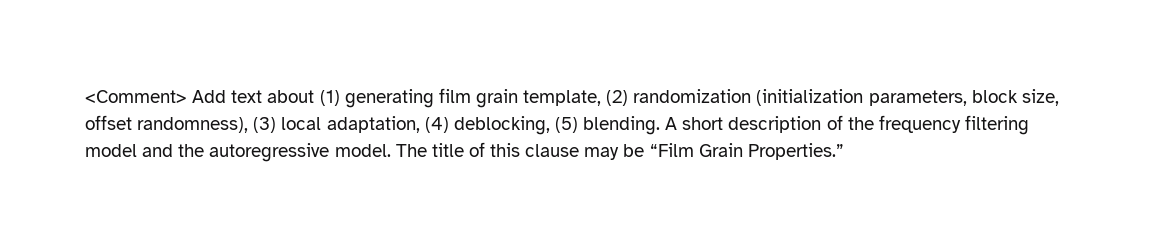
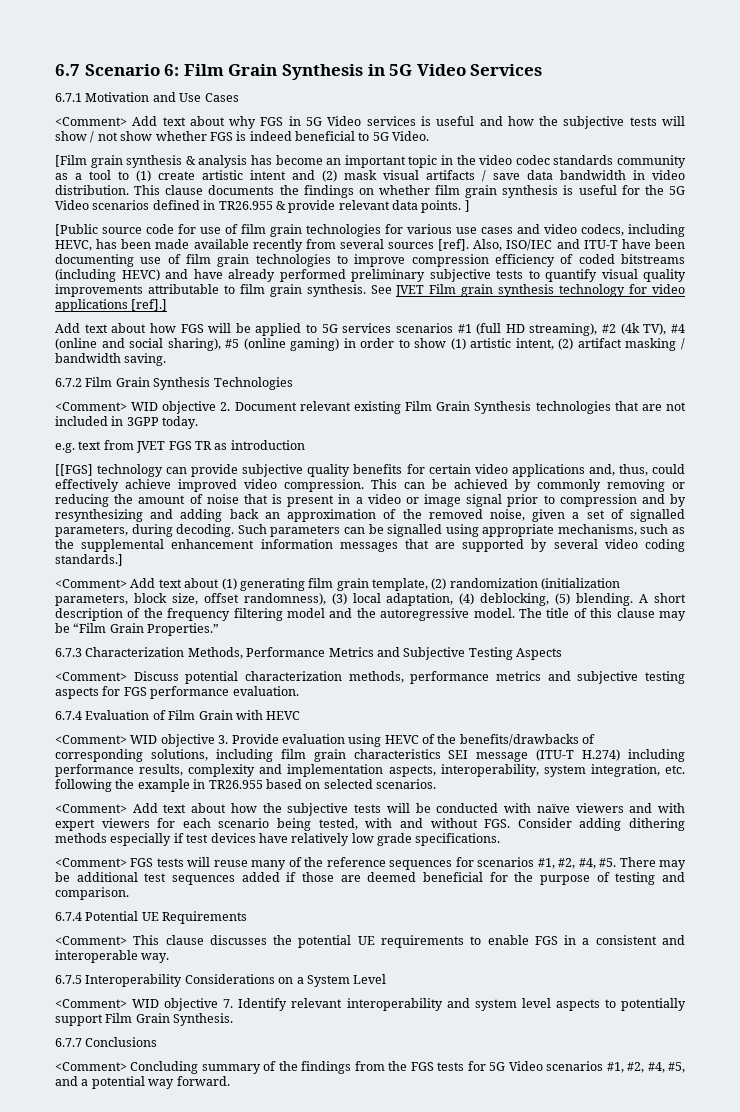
+ 6.7 Scenario 6: Film Grain Synthesis in 5G Video Services
+ 6.7.1 Motivation and Use Cases
+ <Comment> Add text about why FGS in 5G Video services is useful and how the subjective tests will show / not show whether FGS is indeed beneficial to 5G Video.
+ [Film grain synthesis & analysis has become an important topic in the video codec standards community as a tool to (1) create artistic intent and (2) mask visual artifacts / save data bandwidth in video distribution. This clause documents the findings on whether film grain synthesis is useful for the 5G Video scenarios defined in TR26.955 & provide relevant data points. ]
+ [Public source code for use of film grain technologies for various use cases and video codecs, including HEVC, has been made available recently from several sources [ref]. Also, ISO/IEC and ITU-T have been documenting use of film grain technologies to improve compression efficiency of coded bitstreams (including HEVC) and have already performed preliminary subjective tests to quantify visual quality improvements attributable to film grain synthesis. See JVET Film grain synthesis technology for video applications [ref].]
+ Add text about how FGS will be applied to 5G services scenarios #1 (full HD streaming), #2 (4k TV), #4 (online and social sharing), #5 (online gaming) in order to show (1) artistic intent, (2) artifact masking / bandwidth saving.
+ 6.7.2 Film Grain Synthesis Technologies
+ <Comment> WID objective 2. Document relevant existing Film Grain Synthesis technologies that are not included in 3GPP today.
+ e.g. text from JVET FGS TR as introduction
+ [[FGS] technology can provide subjective quality benefits for certain video applications and, thus, could effectively achieve improved video compression. This can be achieved by commonly removing or reducing the amount of noise that is present in a video or image signal prior to compression and by resynthesizing and adding back an approximation of the removed noise, given a set of signalled parameters, during decoding. Such parameters can be signalled using appropriate mechanisms, such as the supplemental enhancement information messages that are supported by several video coding standards.]
+ 6.7.3 Characterization Methods, Performance Metrics and Subjective Testing Aspects
+ <Comment> Discuss potential characterization methods, performance metrics and subjective testing aspects for FGS performance evaluation.
+ 6.7.4 Evaluation of Film Grain with HEVC
+ <Comment> WID objective 3. Provide evaluation using HEVC of the benefits/drawbacks of corresponding solutions, including film grain characteristics SEI message (ITU-T H.274) including performance results, complexity and implementation aspects, interoperability, system integration, etc. following the example in TR26.955 based on selected scenarios.
+ <Comment> Add text about how the subjective tests will be conducted with naïve viewers and with expert viewers for each scenario being tested, with and without FGS. Consider adding dithering methods especially if test devices have relatively low grade specifications.
+ <Comment> FGS tests will reuse many of the reference sequences for scenarios #1, #2, #4, #5. There may be additional test sequences added if those are deemed beneficial for the purpose of testing and comparison.
+ 6.7.4 Potential UE Requirements
+ <Comment> This clause discusses the potential UE requirements to enable FGS in a consistent and interoperable way.
+ 6.7.5 Interoperability Considerations on a System Level
+ <Comment> WID objective 7. Identify relevant interoperability and system level aspects to potentially support Film Grain Synthesis.
+ 6.7.7 Conclusions
+ <Comment> Concluding summary of the findings from the FGS tests for 5G Video scenarios #1, #2, #4, #5, and a potential way forward.

